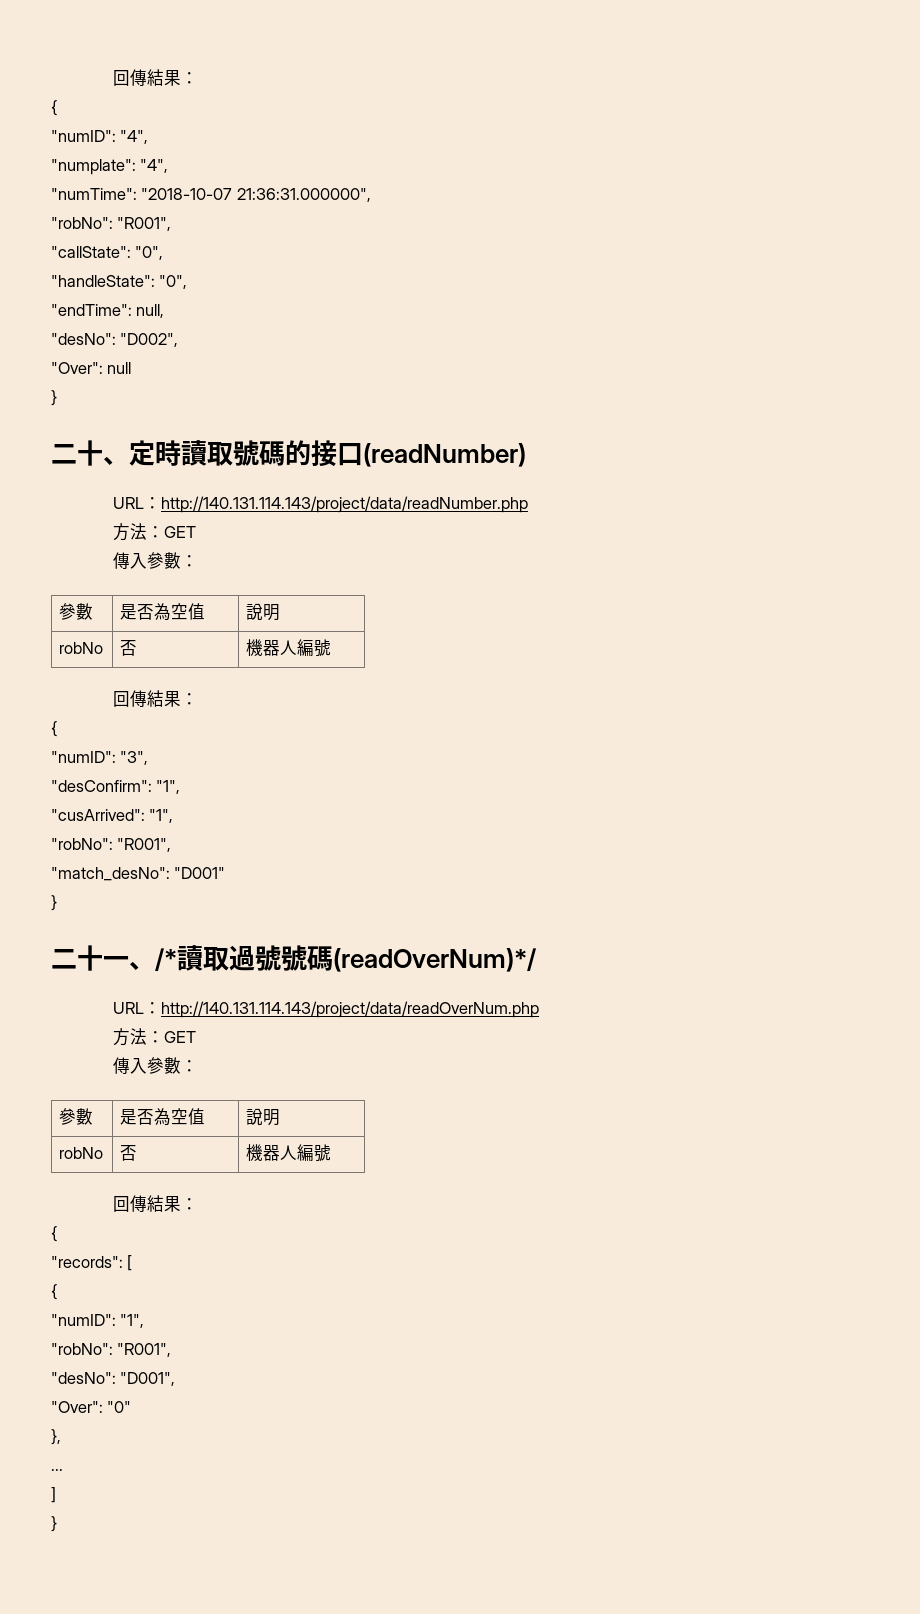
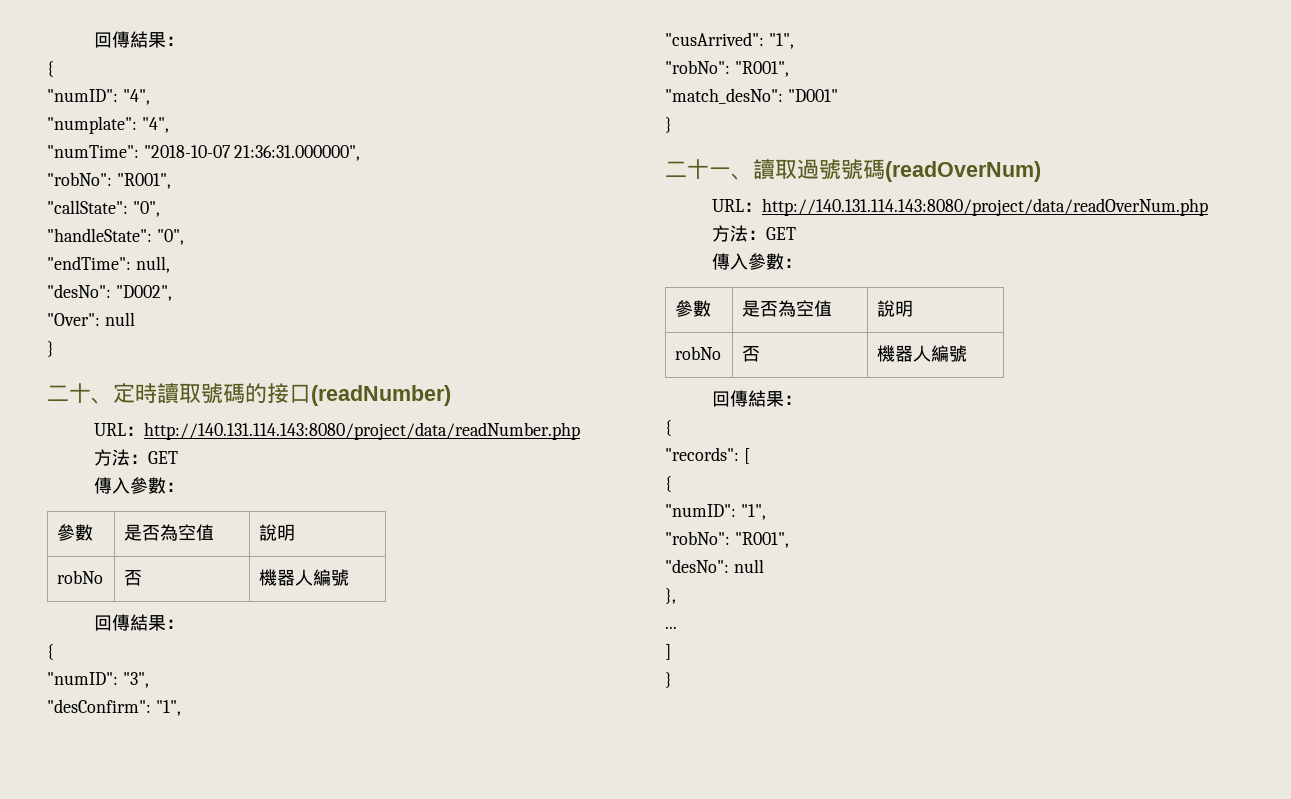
- URL：http://140.131.114.143/project/data/readNumber.php
+ URL：http://140.131.114.143:8080/project/data/readNumber.php
- 二十一、/*讀取過號號碼(readOverNum)*/
- URL：http://140.131.114.143/project/data/readOverNum.php
+ 二十一、讀取過號號碼(readOverNum)
+ URL：http://140.131.114.143:8080/project/data/readOverNum.php
- "desNo": "D001",
- "Over": "0"
+ "desNo": null

